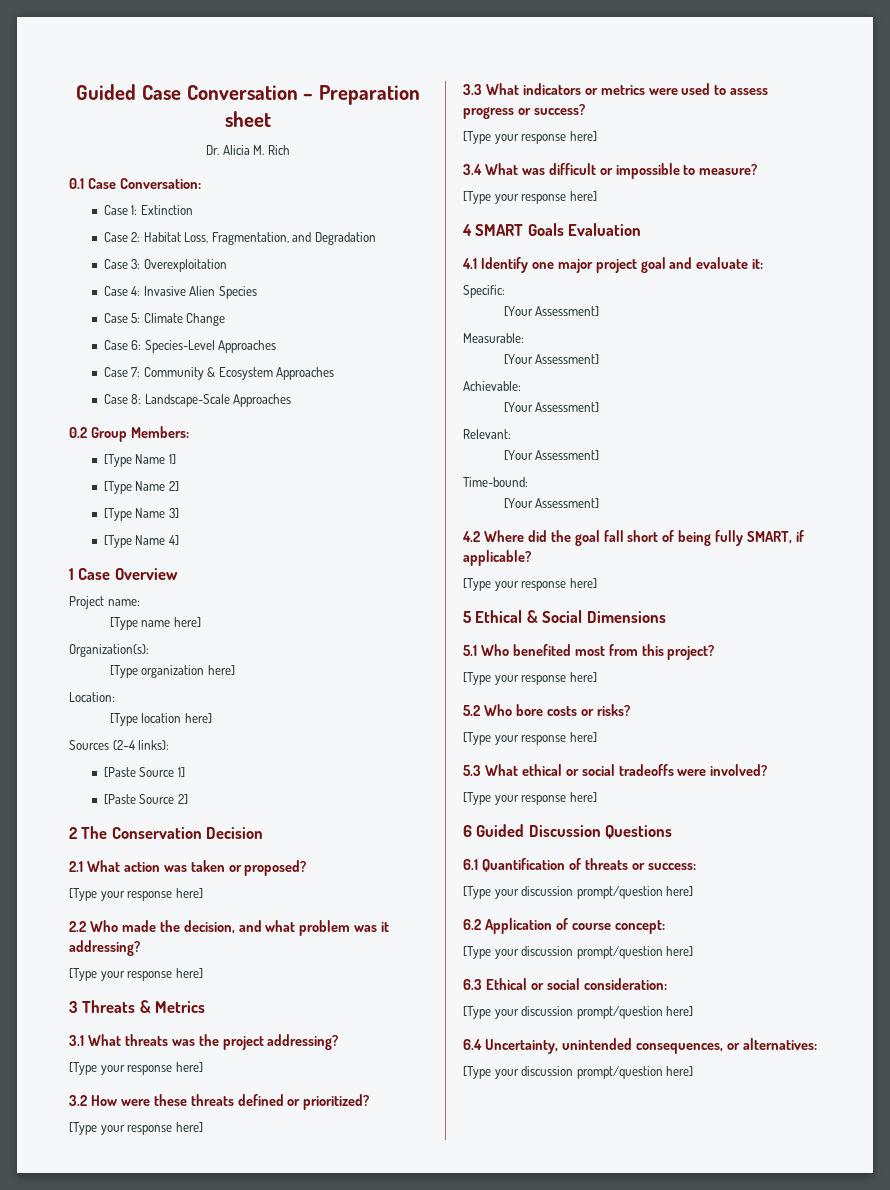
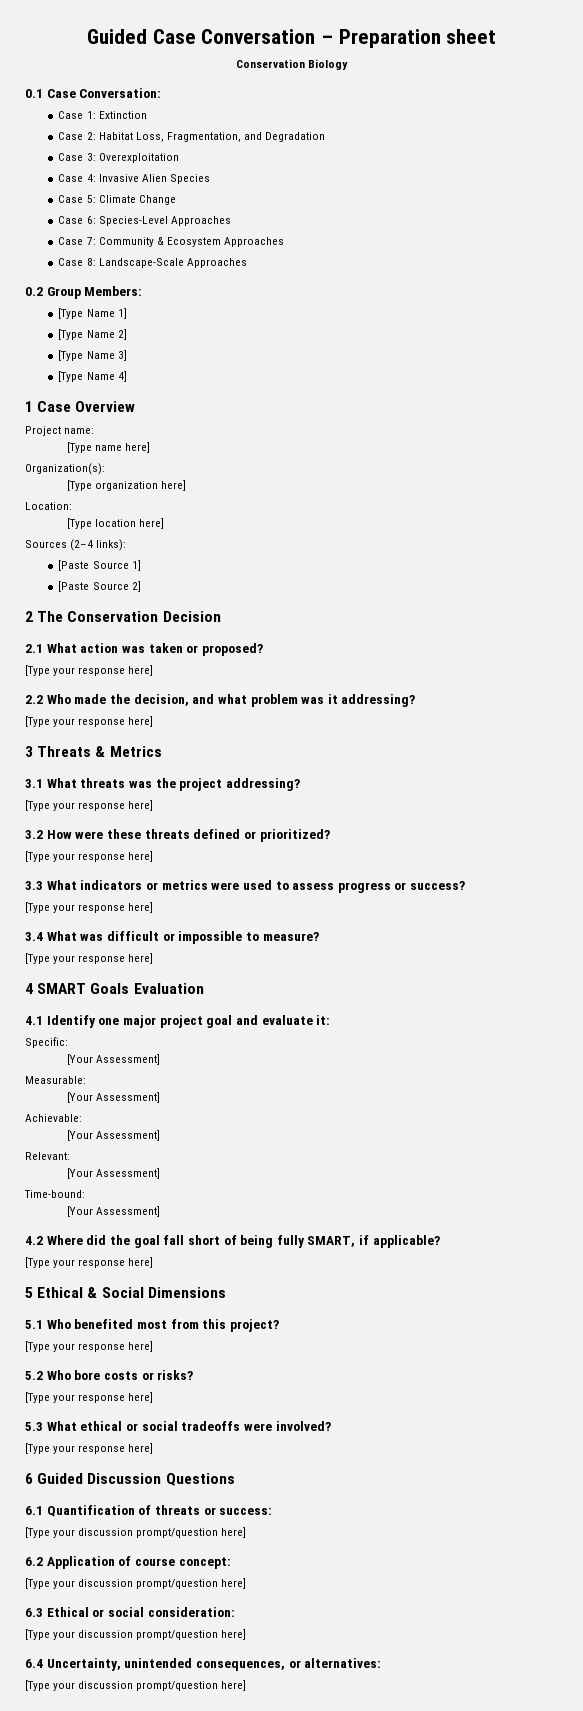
- Dr. Alicia M. Rich
+ Conservation Biology

